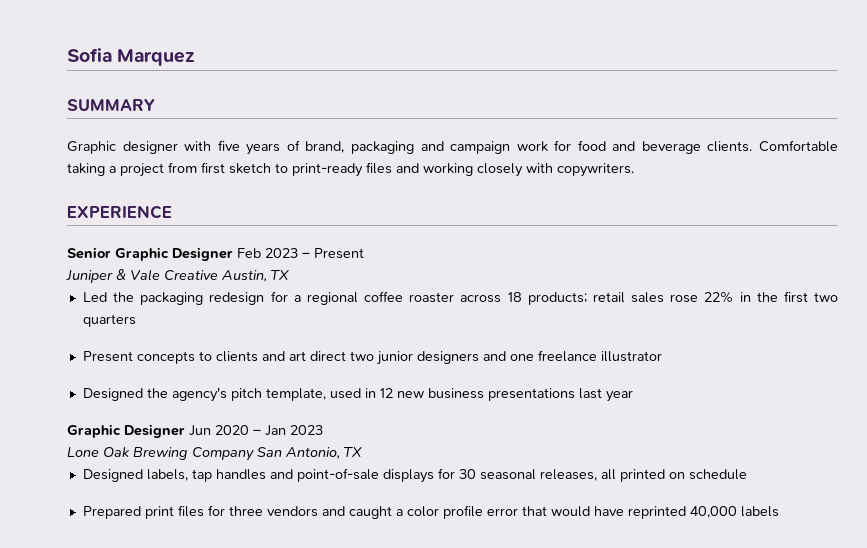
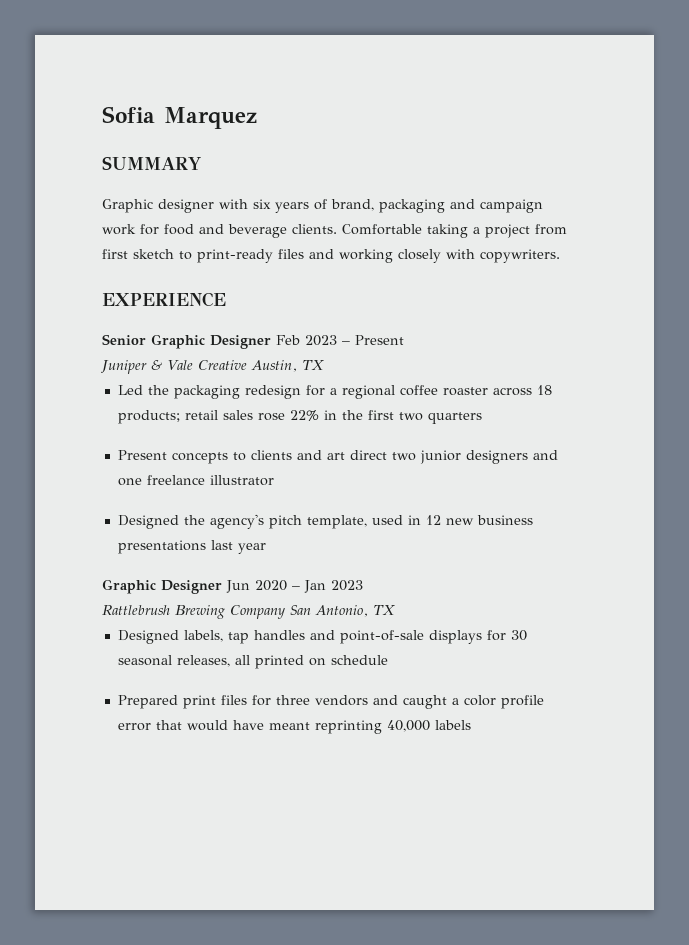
- Graphic designer with five years of brand, packaging and campaign work for food and beverage clients.
+ Graphic designer with six years of brand, packaging and campaign work for food and beverage clients.
- Lone Oak Brewing Company San Antonio, TX
+ Rattlebrush Brewing Company San Antonio, TX
- Prepared print files for three vendors and caught a color profile error that would have reprinted 40,000 labels
+ Prepared print files for three vendors and caught a color profile error that would have meant reprinting 40,000 labels

